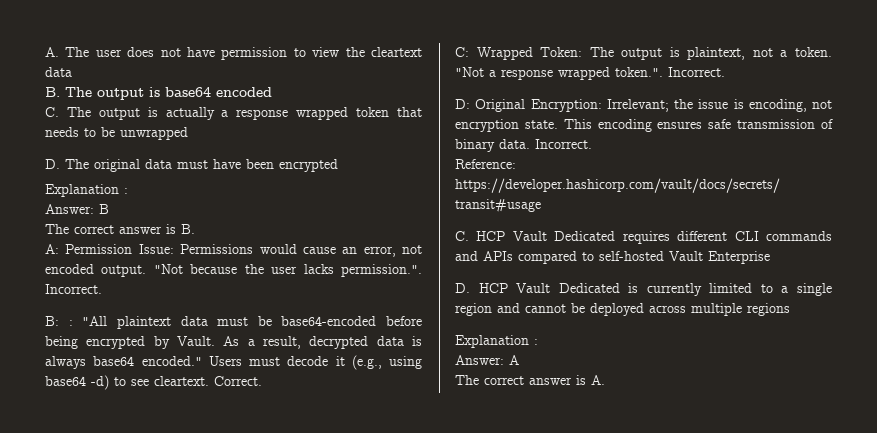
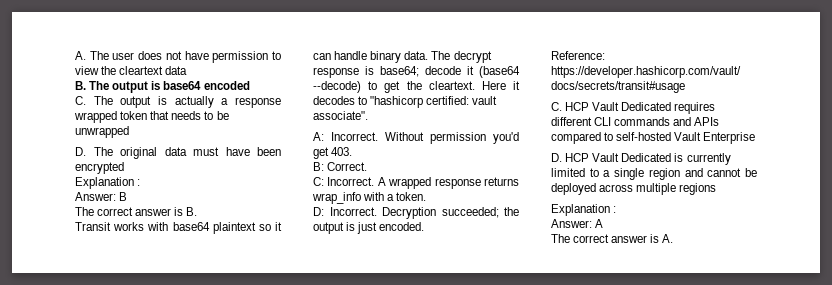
- A: Permission Issue: Permissions would cause an error, not encoded output. "Not because the user lacks permission.". Incorrect.
- B: : "All plaintext data must be base64-encoded before being encrypted by Vault. As a result, decrypted data is always base64 encoded." Users must decode it (e.g., using base64 -d) to see cleartext. Correct.
- C: Wrapped Token: The output is plaintext, not a token. "Not a response wrapped token.". Incorrect.
- D: Original Encryption: Irrelevant; the issue is encoding, not encryption state. This encoding ensures safe transmission of binary data. Incorrect.
+ Transit works with base64 plaintext so it can handle binary data. The decrypt response is base64; decode it (base64 --decode) to get the cleartext. Here it decodes to "hashicorp certified: vault associate".
+ A: Incorrect. Without permission you'd get 403.
+ B: Correct.
+ C: Incorrect. A wrapped response returns wrap_info with a token.
+ D: Incorrect. Decryption succeeded; the output is just encoded.

